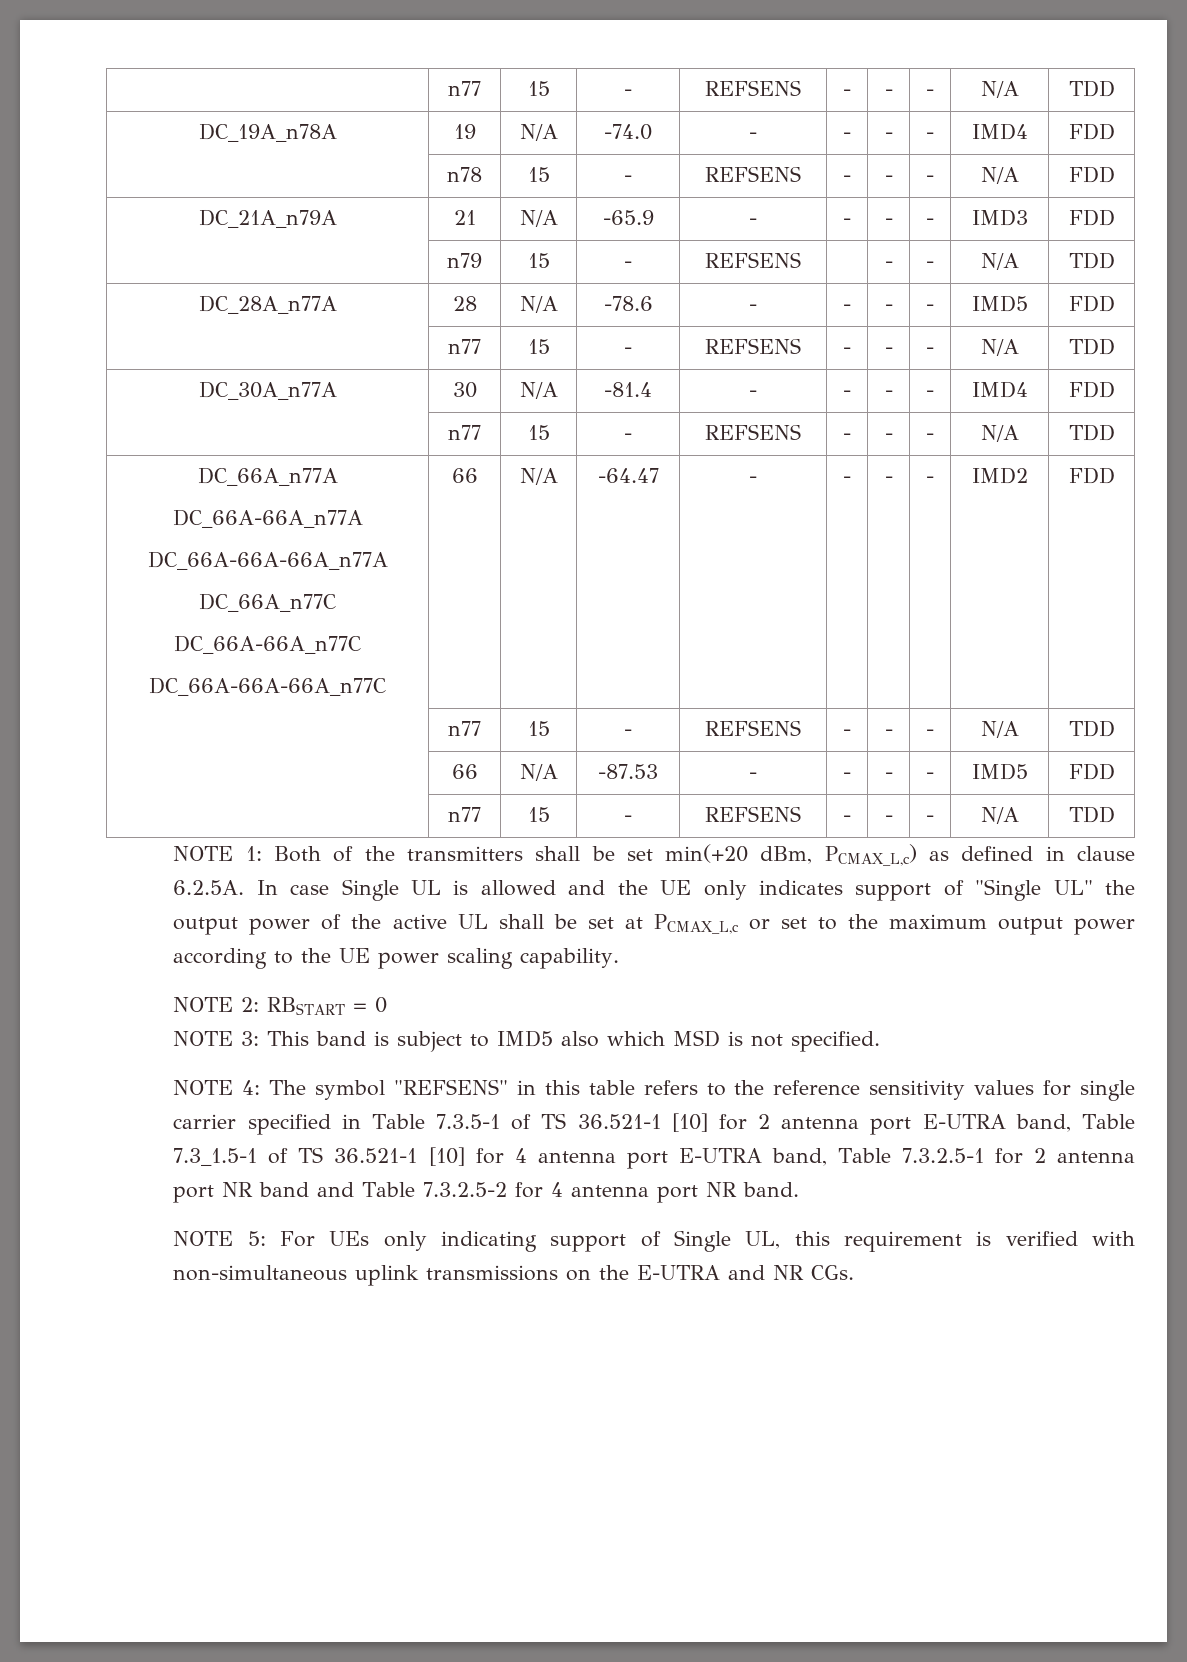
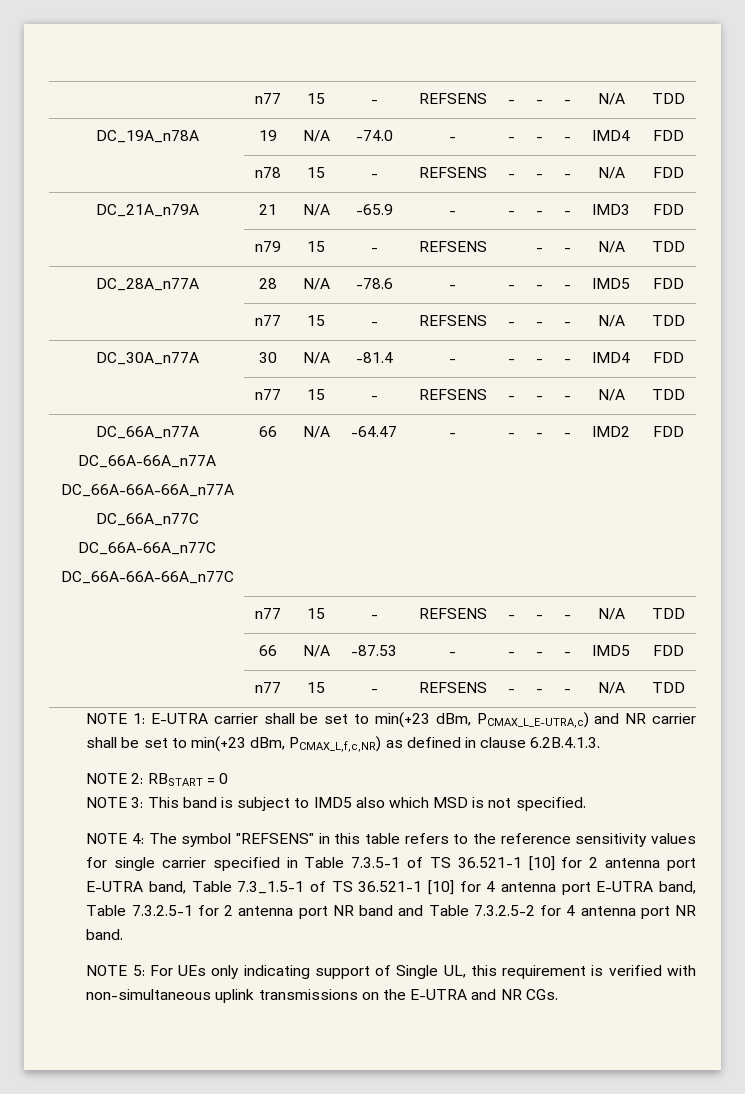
- NOTE 1: Both of the transmitters shall be set min(+20 dBm, PCMAX_L,c) as defined in clause 6.2.5A. In case Single UL is allowed and the UE only indicates support of "Single UL" the output power of the active UL shall be set at PCMAX_L,c or set to the maximum output power according to the UE power scaling capability.
+ NOTE 1: E-UTRA carrier shall be set to min(+23 dBm, PCMAX_L_E-UTRA,c) and NR carrier shall be set to min(+23 dBm, PCMAX_L,f,c,NR) as defined in clause 6.2B.4.1.3.

